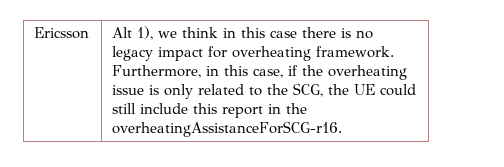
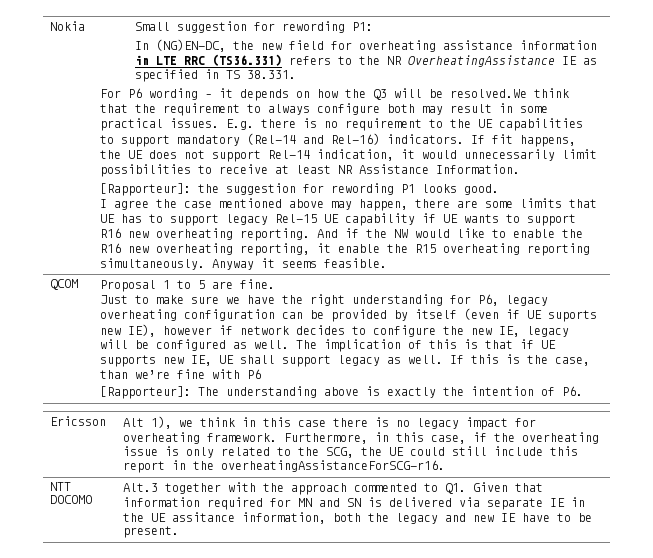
+ Nokia | Small suggestion for rewording P1:
+ In (NG)EN-DC, the new field for overheating assistance information in LTE RRC (TS36.331) refers to the NR OverheatingAssistance IE as specified in TS 38.331.
+ For P6 wording – it depends on how the Q3 will be resolved.We think that the requirement to always configure both may result in some practical issues. E.g. there is no requirement to the UE capabilities to support mandatory (Rel-14 and Rel-16) indicators. If fit happens, the UE does not support Rel-14 indication, it would unnecessarily limit possibilities to receive at least NR Assistance Information.
+ [Rapporteur]: the suggestion for rewording P1 looks good.
+ I agree the case mentioned above may happen, there are some limits that UE has to support legacy Rel-15 UE capability if UE wants to support R16 new overheating reporting. And if the NW would like to enable the R16 new overheating reporting, it enable the R15 overheating reporting simultaneously. Anyway it seems feasible.
+ QCOM | Proposal 1 to 5 are fine.
+ Just to make sure we have the right understanding for P6, legacy overheating configuration can be provided by itself (even if UE suports new IE), however if network decides to configure the new IE, legacy will be configured as well. The implication of this is that if UE supports new IE, UE shall support legacy as well. If this is the case, than we’re fine with P6
+ [Rapporteur]: The understanding above is exactly the intention of P6.
+ NTT DOCOMO | Alt.3 together with the approach commented to Q1. Given that information required for MN and SN is delivered via separate IE in the UE assitance information, both the legacy and new IE have to be present.

